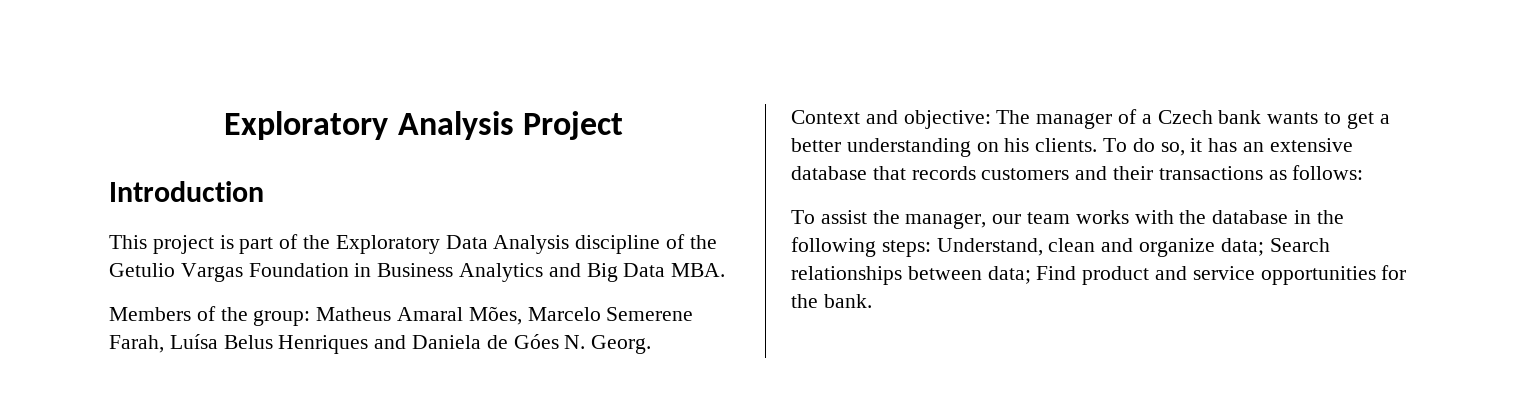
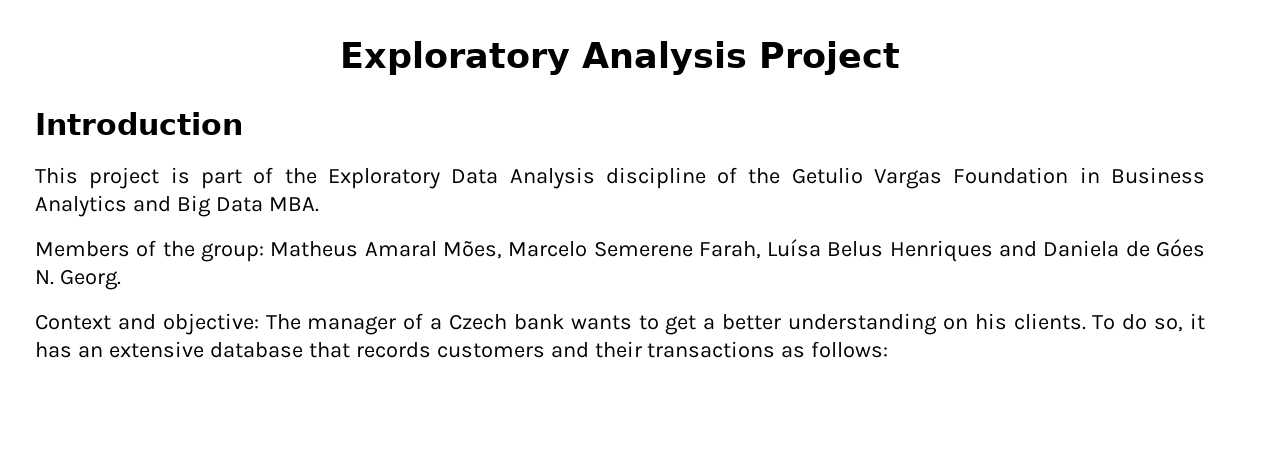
- To assist the manager, our team works with the database in the following steps: Understand, clean and organize data; Search relationships between data; Find product and service opportunities for the bank.

